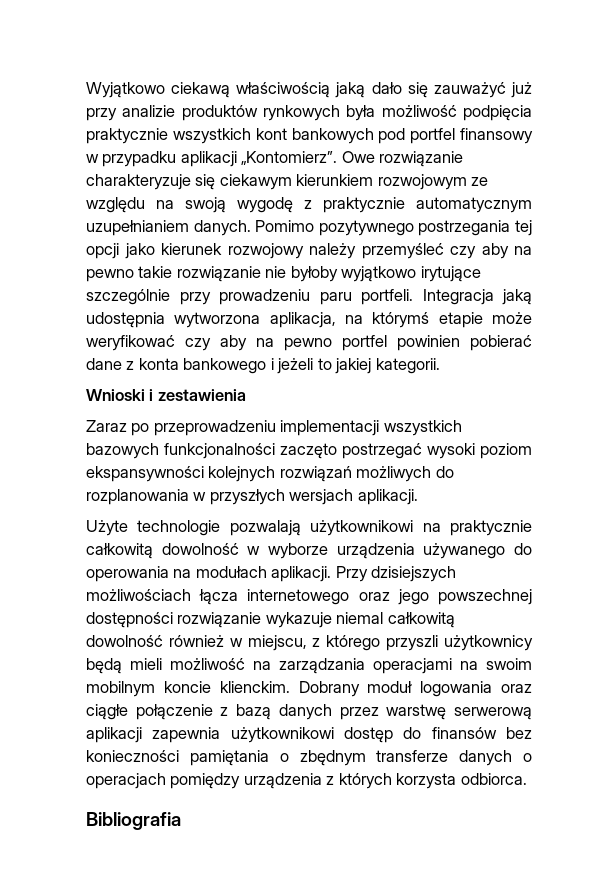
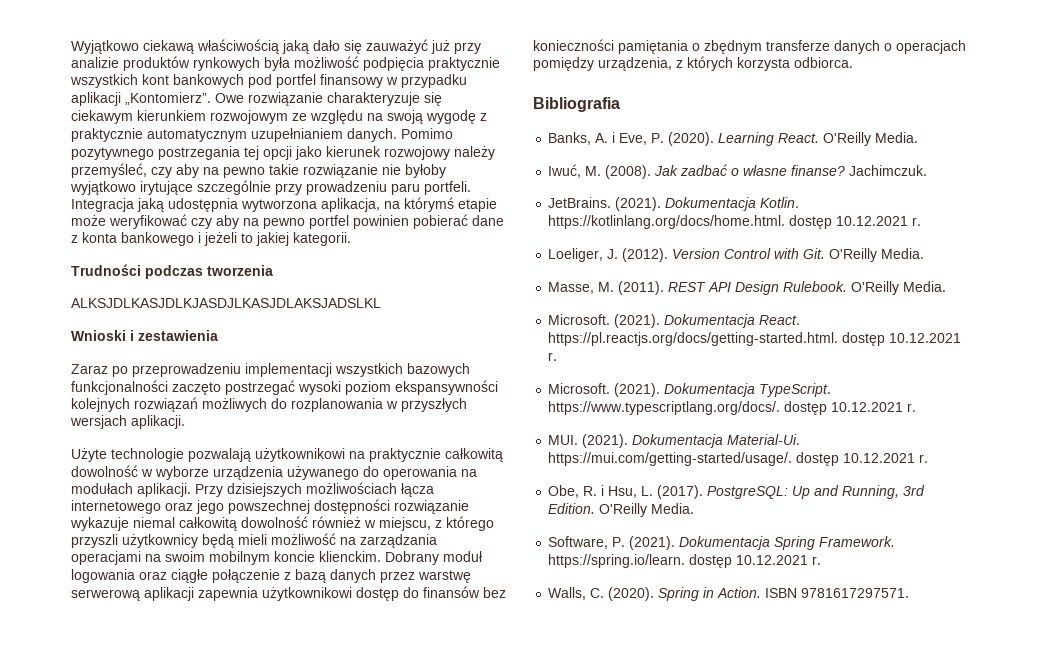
- Pomimo pozytywnego postrzegania tej opcji jako kierunek rozwojowy należy przemyśleć czy aby na pewno takie rozwiązanie nie byłoby wyjątkowo irytujące szczególnie przy prowadzeniu paru portfeli.
+ Pomimo pozytywnego postrzegania tej opcji jako kierunek rozwojowy należy przemyśleć, czy aby na pewno takie rozwiązanie nie byłoby wyjątkowo irytujące szczególnie przy prowadzeniu paru portfeli.
+ Trudności podczas tworzenia
+ ALKSJDLKASJDLKJASDJLKASJDLAKSJADSLKL
- Dobrany moduł logowania oraz ciągłe połączenie z bazą danych przez warstwę serwerową aplikacji zapewnia użytkownikowi dostęp do finansów bez konieczności pamiętania o zbędnym transferze danych o operacjach pomiędzy urządzenia z których korzysta odbiorca.
+ Dobrany moduł logowania oraz ciągłe połączenie z bazą danych przez warstwę serwerową aplikacji zapewnia użytkownikowi dostęp do finansów bez konieczności pamiętania o zbędnym transferze danych o operacjach pomiędzy urządzenia, z których korzysta odbiorca.
+ Banks, A. i Eve, P. (2020). Learning React. O'Reilly Media.
+ Iwuć, M. (2008). Jak zadbać o własne finanse? Jachimczuk.
+ JetBrains. (2021). Dokumentacja Kotlin. https://kotlinlang.org/docs/home.html. dostęp 10.12.2021 r.
+ Loeliger, J. (2012). Version Control with Git. O'Reilly Media.
+ Masse, M. (2011). REST API Design Rulebook. O'Reilly Media.
+ Microsoft. (2021). Dokumentacja React. https://pl.reactjs.org/docs/getting-started.html. dostęp 10.12.2021 r.
+ Microsoft. (2021). Dokumentacja TypeScript. https://www.typescriptlang.org/docs/. dostęp 10.12.2021 r.
+ MUI. (2021). Dokumentacja Material-Ui. https://mui.com/getting-started/usage/. dostęp 10.12.2021 r.
+ Obe, R. i Hsu, L. (2017). PostgreSQL: Up and Running, 3rd Edition. O'Reilly Media.
+ Software, P. (2021). Dokumentacja Spring Framework. https://spring.io/learn. dostęp 10.12.2021 r.
+ Walls, C. (2020). Spring in Action. ISBN 9781617297571.

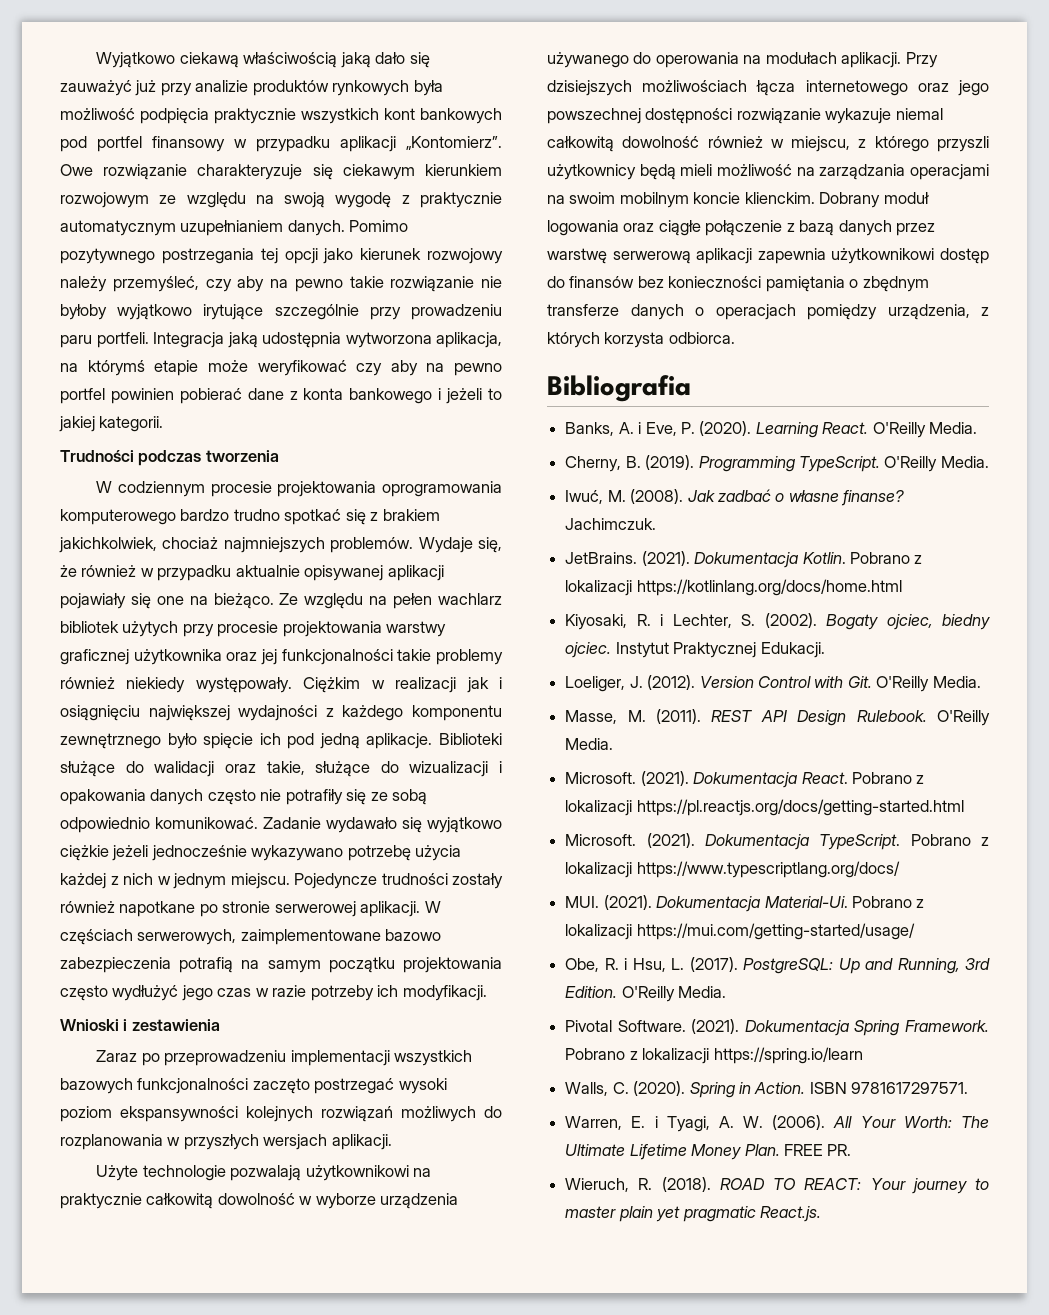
- ALKSJDLKASJDLKJASDJLKASJDLAKSJADSLKL
+ W codziennym procesie projektowania oprogramowania komputerowego bardzo trudno spotkać się z brakiem jakichkolwiek, chociaż najmniejszych problemów. Wydaje się, że również w przypadku aktualnie opisywanej aplikacji pojawiały się one na bieżąco. Ze względu na pełen wachlarz bibliotek użytych przy procesie projektowania warstwy graficznej użytkownika oraz jej funkcjonalności takie problemy również niekiedy występowały. Ciężkim w realizacji jak i osiągnięciu największej wydajności z każdego komponentu zewnętrznego było spięcie ich pod jedną aplikacje. Biblioteki służące do walidacji oraz takie, służące do wizualizacji i opakowania danych często nie potrafiły się ze sobą odpowiednio komunikować. Zadanie wydawało się wyjątkowo ciężkie jeżeli jednocześnie wykazywano potrzebę użycia każdej z nich w jednym miejscu. Pojedyncze trudności zostały również napotkane po stronie serwerowej aplikacji. W częściach serwerowych, zaimplementowane bazowo zabezpieczenia potrafią na samym początku projektowania często wydłużyć jego czas w razie potrzeby ich modyfikacji.
+ Cherny, B. (2019). Programming TypeScript. O'Reilly Media.
- Dokumentacja Kotlin. https://kotlinlang.org/docs/home.html. dostęp 10.12.2021 r.
+ Dokumentacja Kotlin. Pobrano z lokalizacji https://kotlinlang.org/docs/home.html
+ Kiyosaki, R. i Lechter, S. (2002). Bogaty ojciec, biedny ojciec. Instytut Praktycznej Edukacji.
- Dokumentacja React. https://pl.reactjs.org/docs/getting-started.html. dostęp 10.12.2021 r.
+ Dokumentacja React. Pobrano z lokalizacji https://pl.reactjs.org/docs/getting-started.html
- Dokumentacja TypeScript. https://www.typescriptlang.org/docs/. dostęp 10.12.2021 r.
+ Dokumentacja TypeScript. Pobrano z lokalizacji https://www.typescriptlang.org/docs/
- Dokumentacja Material-Ui. https://mui.com/getting-started/usage/. dostęp 10.12.2021 r.
+ Dokumentacja Material-Ui. Pobrano z lokalizacji https://mui.com/getting-started/usage/
- Software, P. (2021).
+ Pivotal Software. (2021).
- Dokumentacja Spring Framework. https://spring.io/learn. dostęp 10.12.2021 r.
+ Dokumentacja Spring Framework. Pobrano z lokalizacji https://spring.io/learn
+ Warren, E. i Tyagi, A. W. (2006). All Your Worth: The Ultimate Lifetime Money Plan. FREE PR.
+ Wieruch, R. (2018). ROAD TO REACT: Your journey to master plain yet pragmatic React.js.

